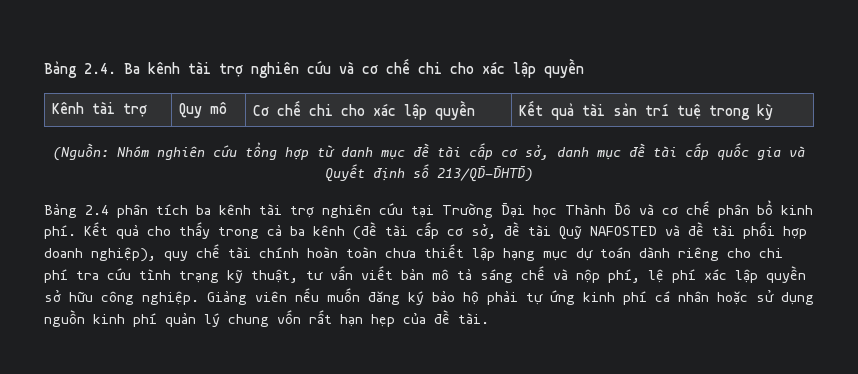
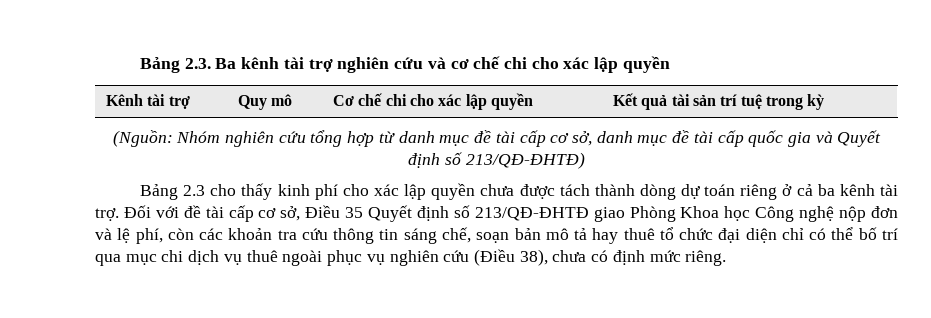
- Bảng 2.4. Ba kênh tài trợ nghiên cứu và cơ chế chi cho xác lập quyền
+ Bảng 2.3. Ba kênh tài trợ nghiên cứu và cơ chế chi cho xác lập quyền
- Bảng 2.4 phân tích ba kênh tài trợ nghiên cứu tại Trường Đại học Thành Đô và cơ chế phân bổ kinh phí. Kết quả cho thấy trong cả ba kênh (đề tài cấp cơ sở, đề tài Quỹ NAFOSTED và đề tài phối hợp doanh nghiệp), quy chế tài chính hoàn toàn chưa thiết lập hạng mục dự toán dành riêng cho chi phí tra cứu tình trạng kỹ thuật, tư vấn viết bản mô tả sáng chế và nộp phí, lệ phí xác lập quyền sở hữu công nghiệp. Giảng viên nếu muốn đăng ký bảo hộ phải tự ứng kinh phí cá nhân hoặc sử dụng nguồn kinh phí quản lý chung vốn rất hạn hẹp của đề tài.
+ Bảng 2.3 cho thấy kinh phí cho xác lập quyền chưa được tách thành dòng dự toán riêng ở cả ba kênh tài trợ. Đối với đề tài cấp cơ sở, Điều 35 Quyết định số 213/QĐ-ĐHTĐ giao Phòng Khoa học Công nghệ nộp đơn và lệ phí, còn các khoản tra cứu thông tin sáng chế, soạn bản mô tả hay thuê tổ chức đại diện chỉ có thể bố trí qua mục chi dịch vụ thuê ngoài phục vụ nghiên cứu (Điều 38), chưa có định mức riêng.

